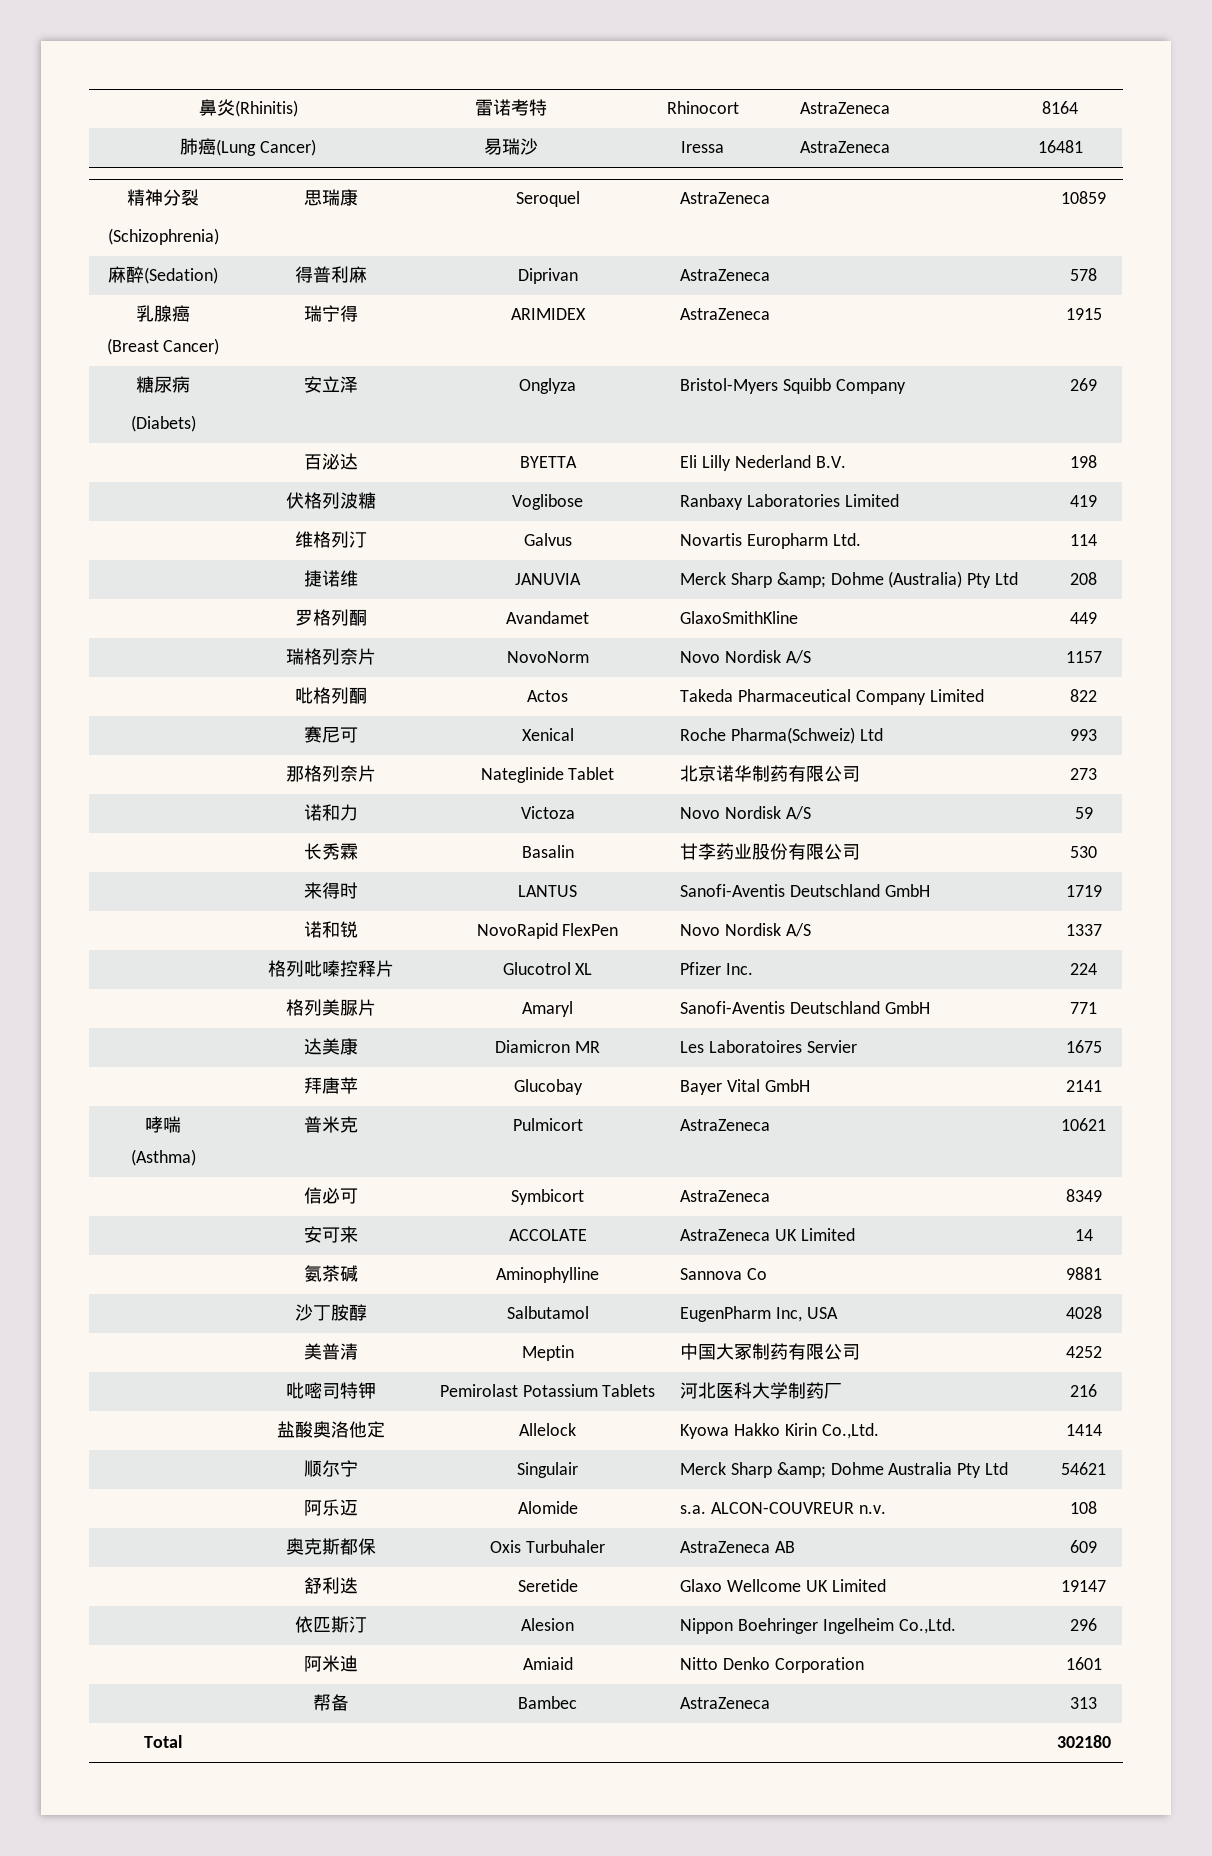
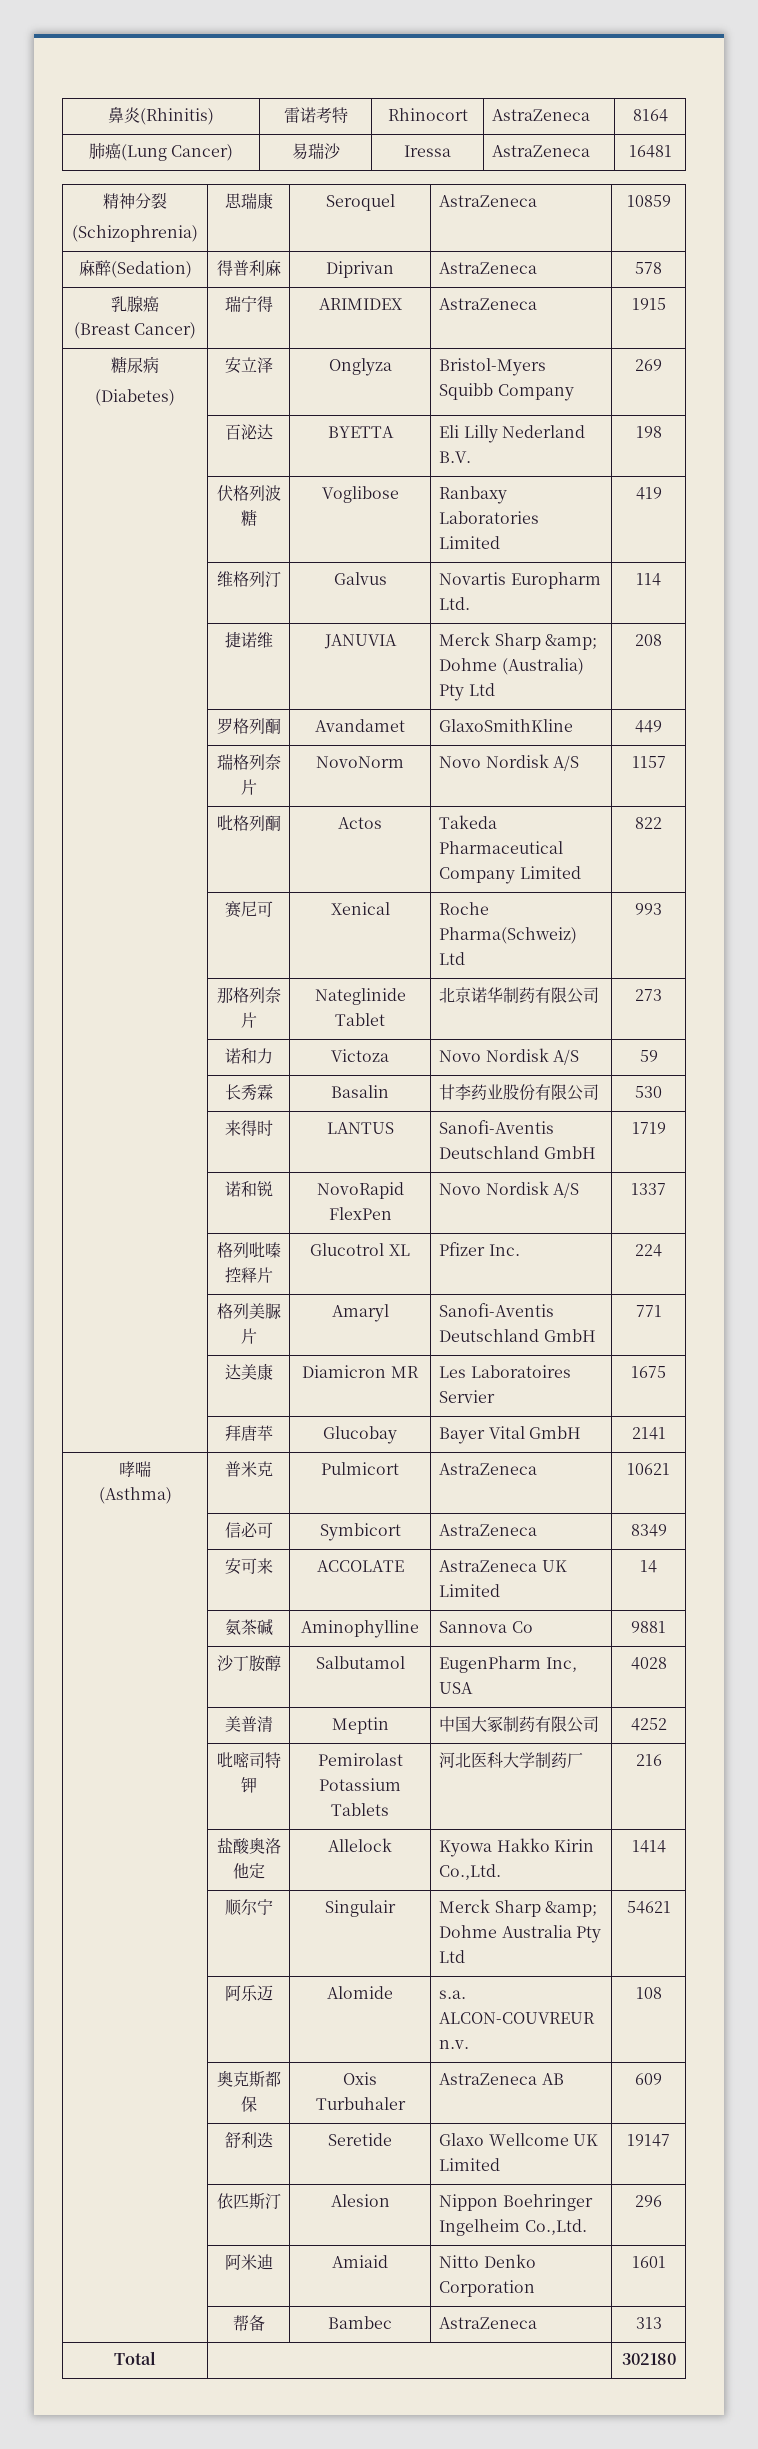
  糖尿病
- (Diabets) | 安立泽 | Onglyza | Bristol-Myers Squibb Company | 269
+ (Diabetes) | 安立泽 | Onglyza | Bristol-Myers Squibb Company | 269

